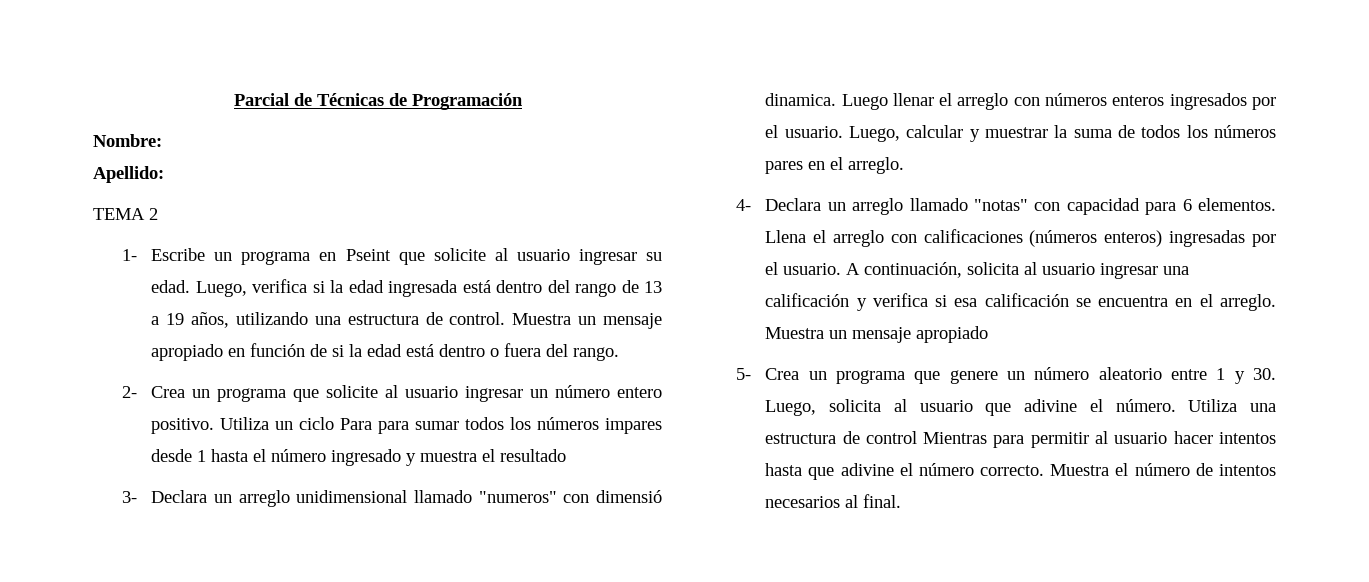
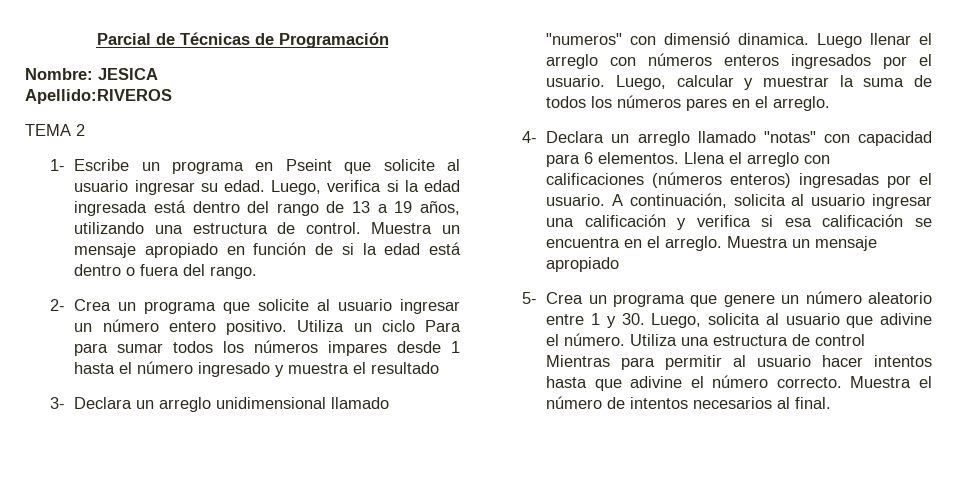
- Nombre:
- Apellido:
+ Nombre: JESICA
+ Apellido:RIVEROS

